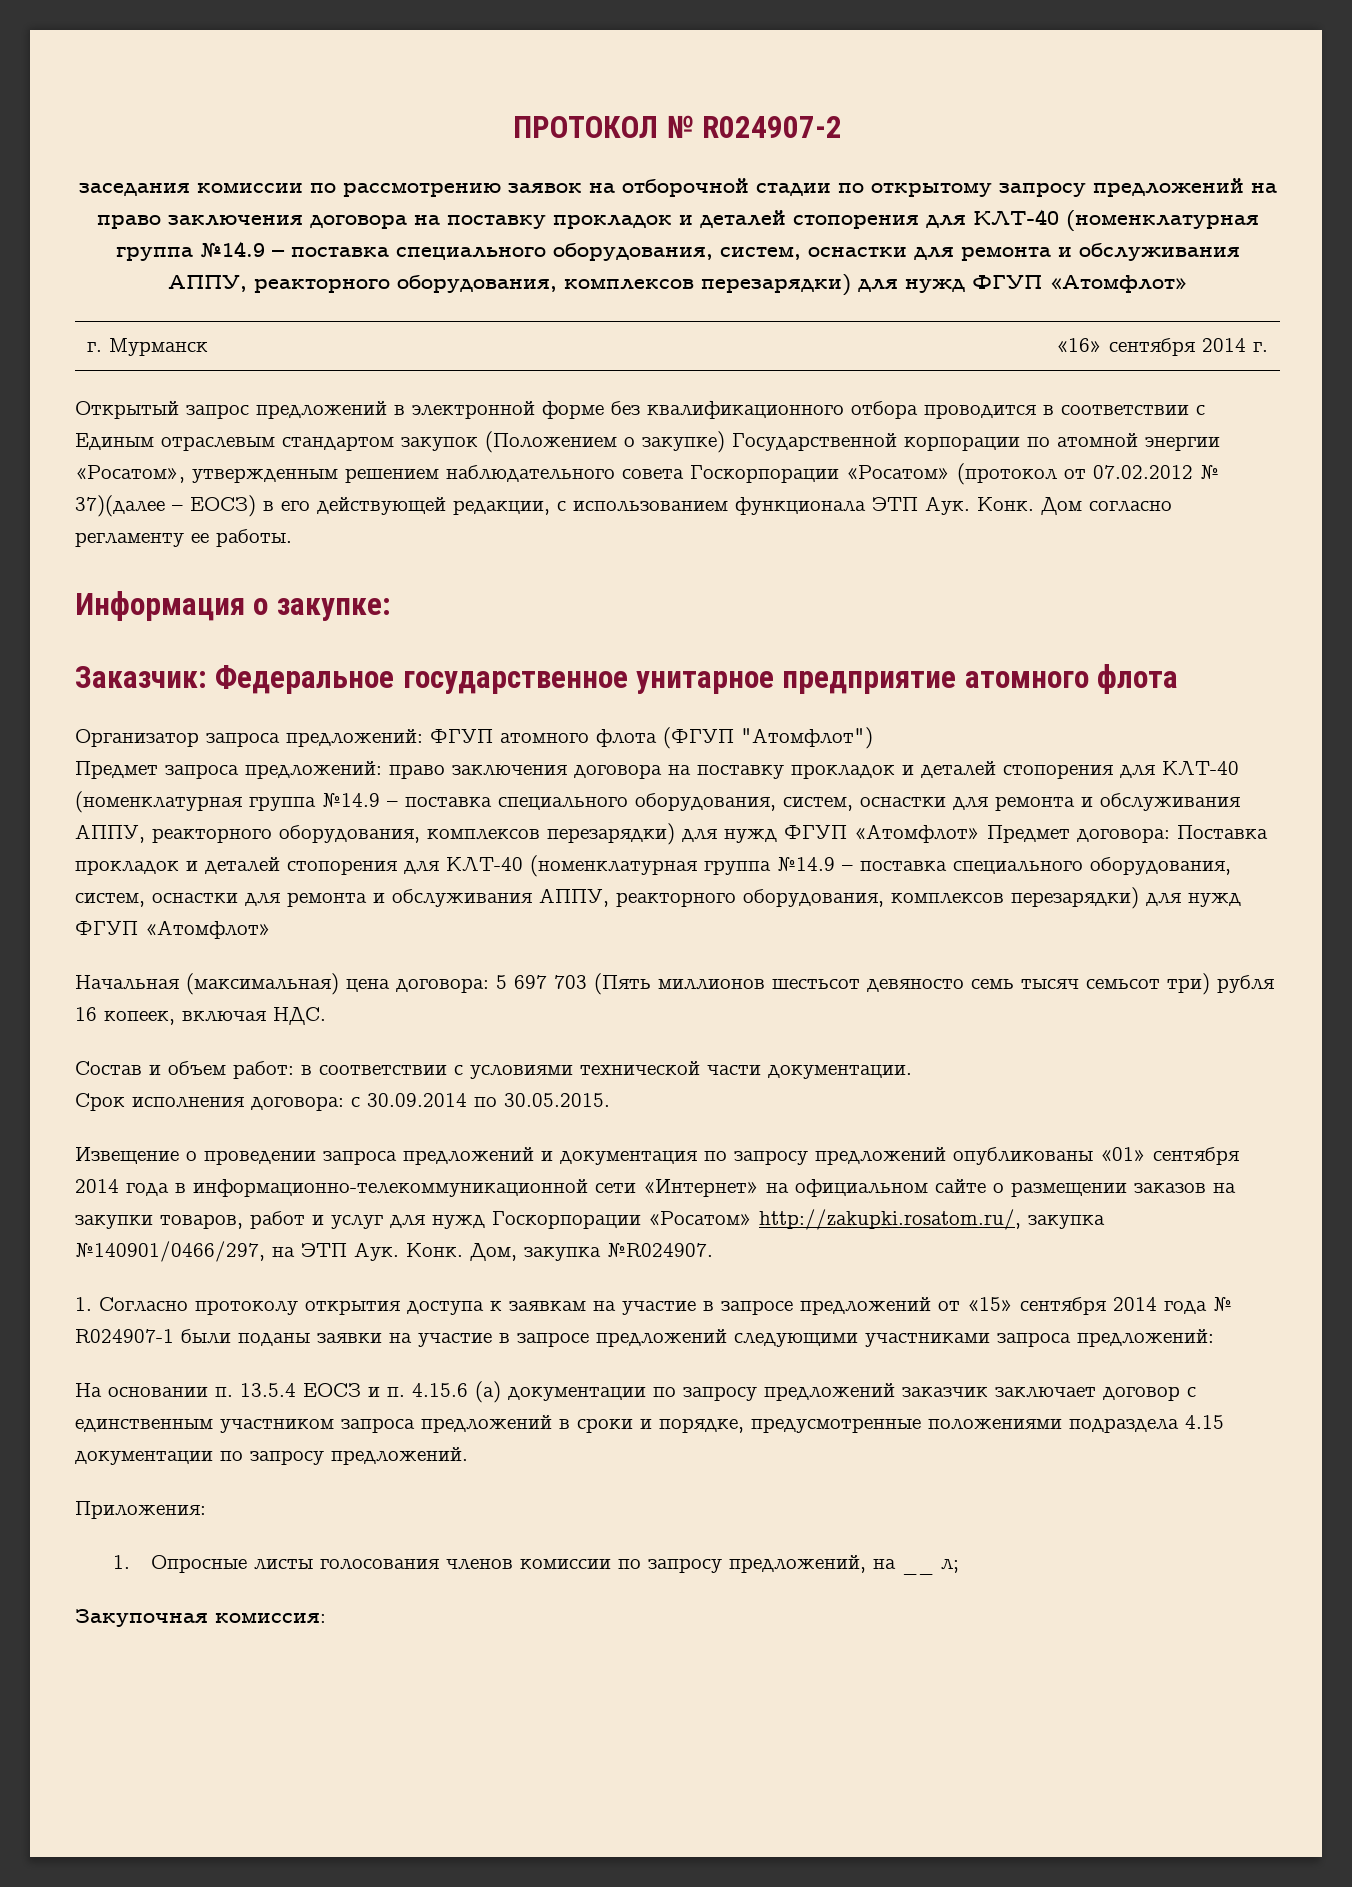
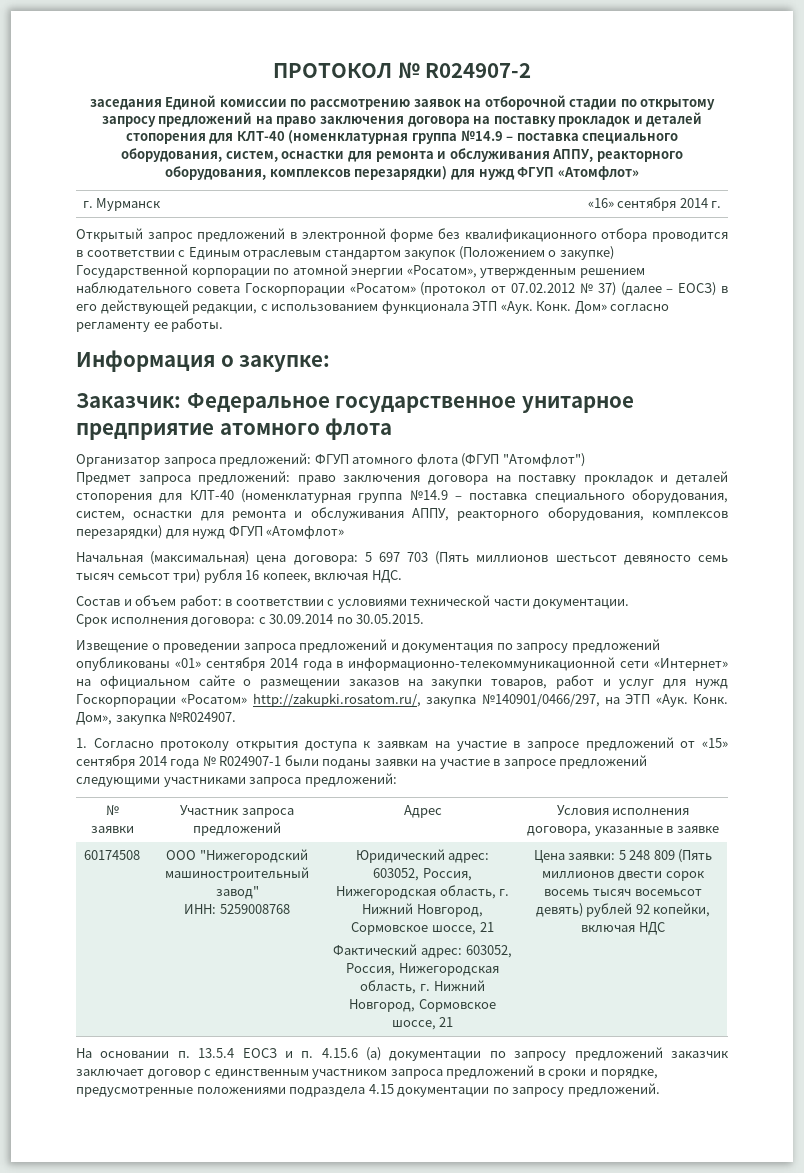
- заседания комиссии по рассмотрению заявок на отборочной стадии по открытому запросу предложений на право заключения договора на поставку прокладок и деталей стопорения для КЛТ-40 (номенклатурная группа №14.9 – поставка специального оборудования, систем, оснастки для ремонта и обслуживания АППУ, реакторного оборудования, комплексов перезарядки) для нужд ФГУП «Атомфлот»
+ заседания Единой комиссии по рассмотрению заявок на отборочной стадии по открытому запросу предложений на право заключения договора на поставку прокладок и деталей стопорения для КЛТ-40 (номенклатурная группа №14.9 – поставка специального оборудования, систем, оснастки для ремонта и обслуживания АППУ, реакторного оборудования, комплексов перезарядки) для нужд ФГУП «Атомфлот»
- Открытый запрос предложений в электронной форме без квалификационного отбора проводится в соответствии с Единым отраслевым стандартом закупок (Положением о закупке) Государственной корпорации по атомной энергии «Росатом», утвержденным решением наблюдательного совета Госкорпорации «Росатом» (протокол от 07.02.2012 № 37)(далее – ЕОСЗ) в его действующей редакции, с использованием функционала ЭТП Аук. Конк. Дом согласно регламенту ее работы.
+ Открытый запрос предложений в электронной форме без квалификационного отбора проводится в соответствии с Единым отраслевым стандартом закупок (Положением о закупке) Государственной корпорации по атомной энергии «Росатом», утвержденным решением наблюдательного совета Госкорпорации «Росатом» (протокол от 07.02.2012 № 37) (далее – ЕОСЗ) в его действующей редакции, с использованием функционала ЭТП «Аук. Конк. Дом» согласно регламенту ее работы.
- Предмет запроса предложений: право заключения договора на поставку прокладок и деталей стопорения для КЛТ-40 (номенклатурная группа №14.9 – поставка специального оборудования, систем, оснастки для ремонта и обслуживания АППУ, реакторного оборудования, комплексов перезарядки) для нужд ФГУП «Атомфлот» Предмет договора: Поставка прокладок и деталей стопорения для КЛТ-40 (номенклатурная группа №14.9 – поставка специального оборудования, систем, оснастки для ремонта и обслуживания АППУ, реакторного оборудования, комплексов перезарядки) для нужд ФГУП «Атомфлот»
+ Предмет запроса предложений: право заключения договора на поставку прокладок и деталей стопорения для КЛТ-40 (номенклатурная группа №14.9 – поставка специального оборудования, систем, оснастки для ремонта и обслуживания АППУ, реакторного оборудования, комплексов перезарядки) для нужд ФГУП «Атомфлот»
- Извещение о проведении запроса предложений и документация по запросу предложений опубликованы «01» сентября 2014 года в информационно-телекоммуникационной сети «Интернет» на официальном сайте о размещении заказов на закупки товаров, работ и услуг для нужд Госкорпорации «Росатом» http://zakupki.rosatom.ru/, закупка №140901/0466/297, на ЭТП Аук. Конк. Дом, закупка №R024907.
+ Извещение о проведении запроса предложений и документация по запросу предложений опубликованы «01» сентября 2014 года в информационно-телекоммуникационной сети «Интернет» на официальном сайте о размещении заказов на закупки товаров, работ и услуг для нужд Госкорпорации «Росатом» http://zakupki.rosatom.ru/, закупка №140901/0466/297, на ЭТП «Аук. Конк. Дом», закупка №R024907.
+ № заявки | Участник запроса предложений | Адрес | Условия исполнения договора, указанные в заявке
+ 60174508 | ООО "Нижегородский машиностроительный завод"
+ ИНН: 5259008768 | Юридический адрес: 603052, Россия, Нижегородская область, г. Нижний Новгород, Сормовское шоссе, 21
+ Фактический адрес: 603052, Россия, Нижегородская область, г. Нижний Новгород, Сормовское шоссе, 21 | Цена заявки: 5 248 809 (Пять миллионов двести сорок восемь тысяч восемьсот девять) рублей 92 копейки, включая НДС
- Приложения:
- 1. Опросные листы голосования членов комиссии по запросу предложений, на __ л;
- Закупочная комиссия:

